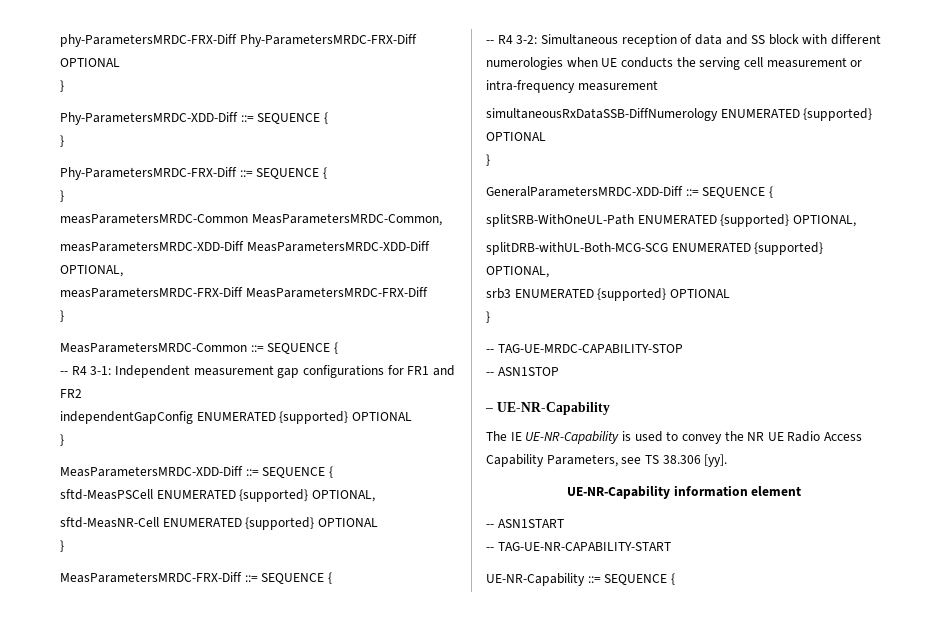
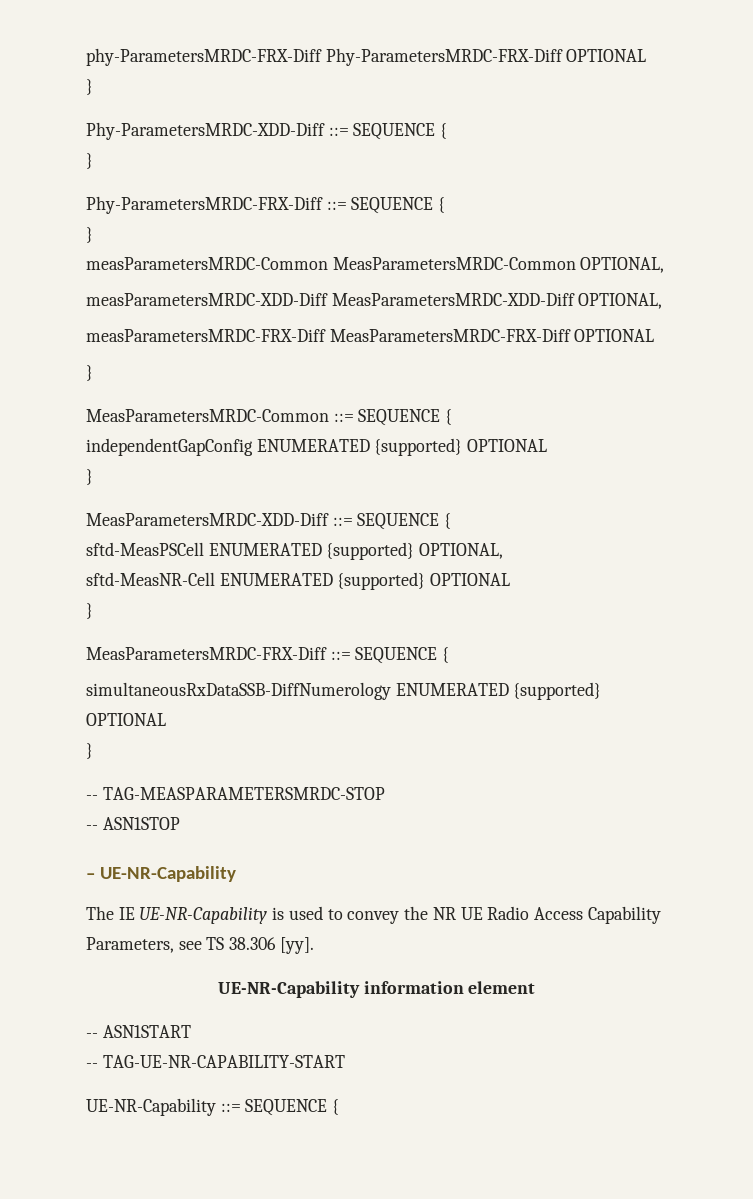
- measParametersMRDC-Common MeasParametersMRDC-Common,
+ measParametersMRDC-Common MeasParametersMRDC-Common OPTIONAL,
- measParametersMRDC-FRX-Diff MeasParametersMRDC-FRX-Diff
+ measParametersMRDC-FRX-Diff MeasParametersMRDC-FRX-Diff OPTIONAL
- -- R4 3-1: Independent measurement gap configurations for FR1 and FR2
- -- R4 3-2: Simultaneous reception of data and SS block with different numerologies when UE conducts the serving cell measurement or intra-frequency measurement
- GeneralParametersMRDC-XDD-Diff ::= SEQUENCE {
- splitSRB-WithOneUL-Path ENUMERATED {supported} OPTIONAL,
- splitDRB-withUL-Both-MCG-SCG ENUMERATED {supported} OPTIONAL,
- srb3 ENUMERATED {supported} OPTIONAL
- }
- -- TAG-UE-MRDC-CAPABILITY-STOP
+ -- TAG-MEASPARAMETERSMRDC-STOP

